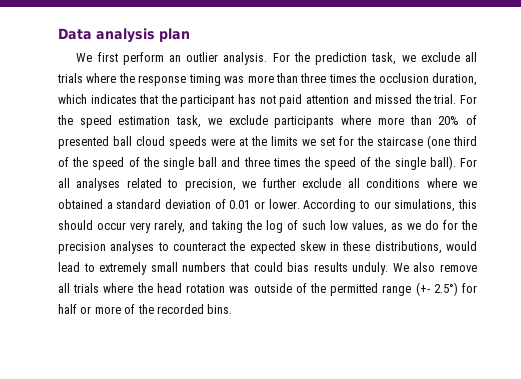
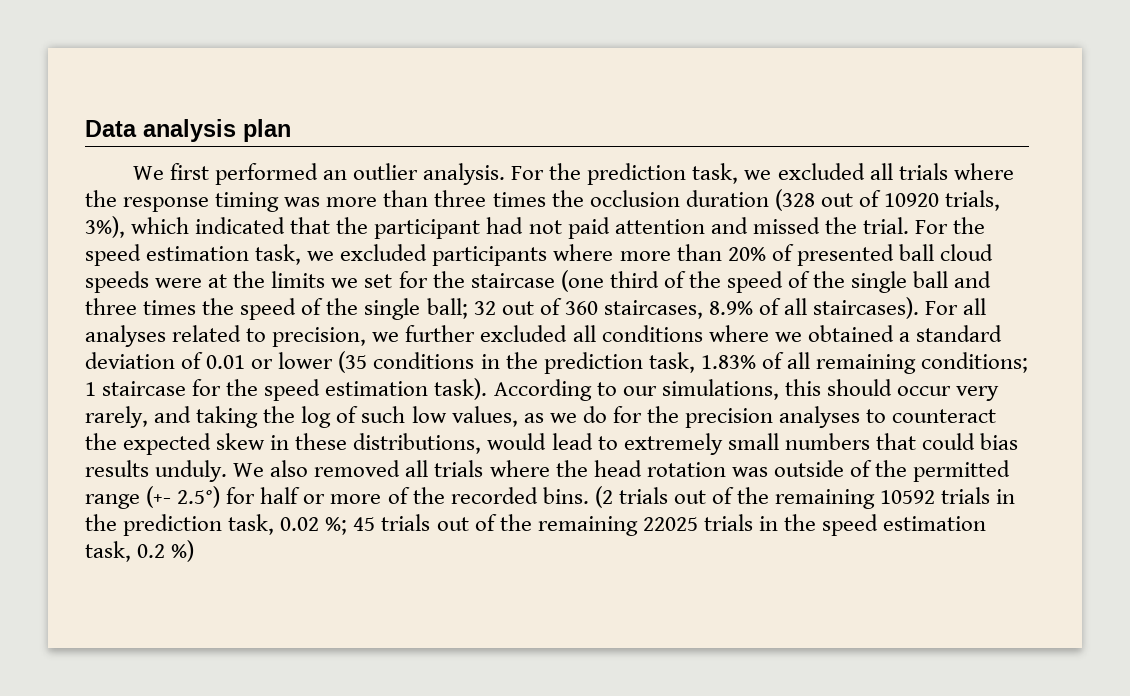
- We first perform an outlier analysis.
+ We first performed an outlier analysis.
- For the prediction task, we exclude all trials where the response timing was more than three times the occlusion duration, which indicates that the participant has not paid attention and missed the trial.
+ For the prediction task, we excluded all trials where the response timing was more than three times the occlusion duration (328 out of 10920 trials, 3%), which indicated that the participant had not paid attention and missed the trial.
- For the speed estimation task, we exclude participants where more than 20% of presented ball cloud speeds were at the limits we set for the staircase (one third of the speed of the single ball and three times the speed of the single ball).
+ For the speed estimation task, we excluded participants where more than 20% of presented ball cloud speeds were at the limits we set for the staircase (one third of the speed of the single ball and three times the speed of the single ball; 32 out of 360 staircases, 8.9% of all staircases).
- For all analyses related to precision, we further exclude all conditions where we obtained a standard deviation of 0.01 or lower.
+ For all analyses related to precision, we further excluded all conditions where we obtained a standard deviation of 0.01 or lower (35 conditions in the prediction task, 1.83% of all remaining conditions; 1 staircase for the speed estimation task).
- We also remove all trials where the head rotation was outside of the permitted range (+- 2.5°) for half or more of the recorded bins.
+ We also removed all trials where the head rotation was outside of the permitted range (+- 2.5°) for half or more of the recorded bins.
+ (2 trials out of the remaining 10592 trials in the prediction task, 0.02 %; 45 trials out of the remaining 22025 trials in the speed estimation task, 0.2 %)

